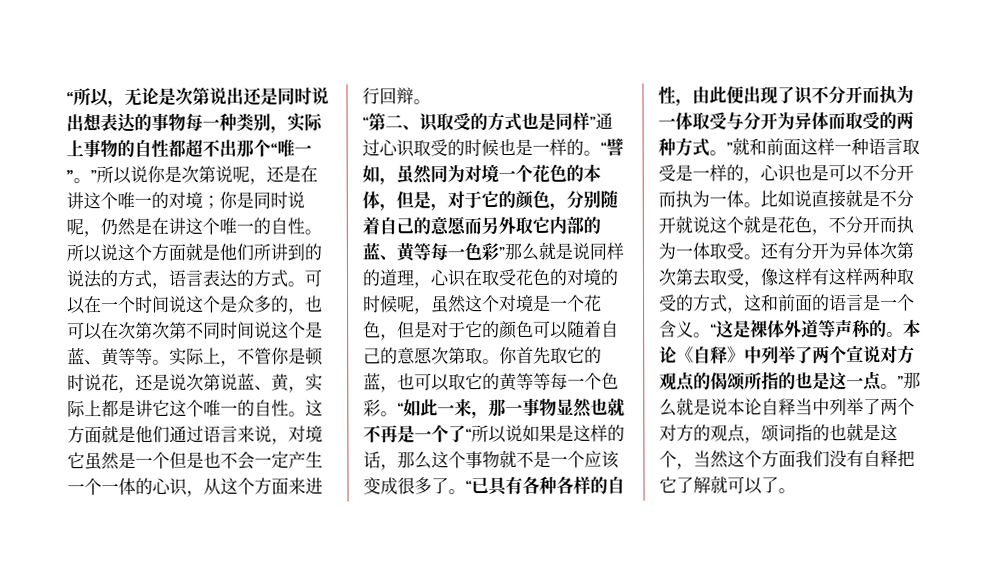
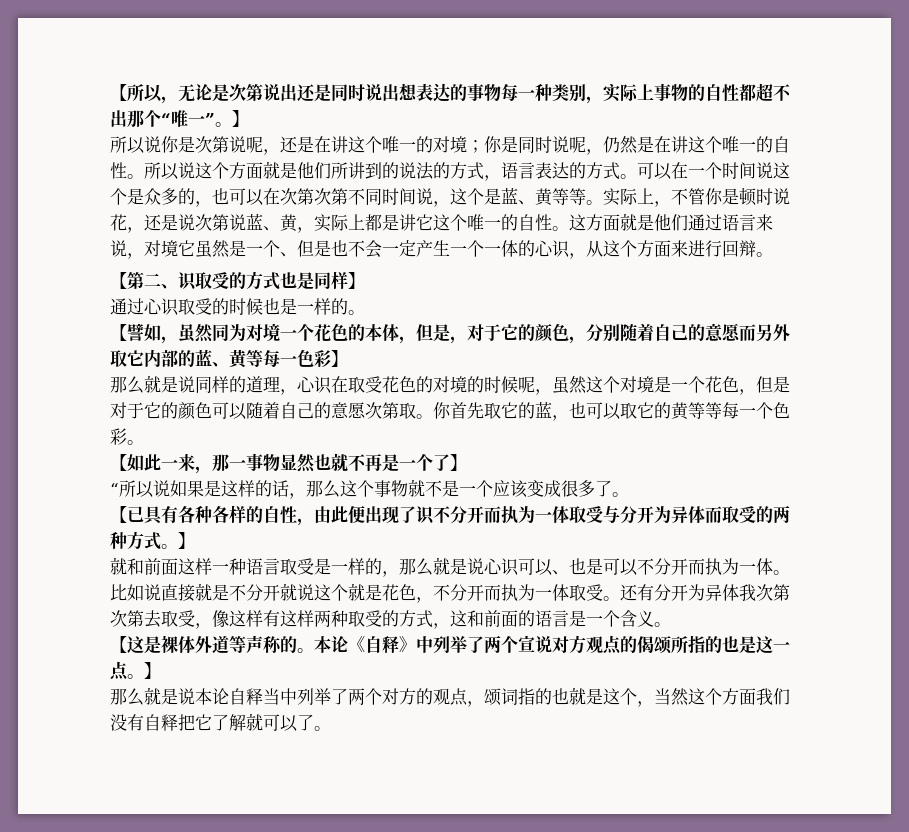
- “所以，无论是次第说出还是同时说出想表达的事物每一种类别，实际上事物的自性都超不出那个“唯一”。”所以说你是次第说呢，还是在讲这个唯一的对境；你是同时说呢，仍然是在讲这个唯一的自性。
+ 【所以，无论是次第说出还是同时说出想表达的事物每一种类别，实际上事物的自性都超不出那个“唯一”。】
+ 所以说你是次第说呢，还是在讲这个唯一的对境；你是同时说呢，仍然是在讲这个唯一的自性。
- 可以在一个时间说这个是众多的，也可以在次第次第不同时间说这个是蓝、黄等等。
+ 可以在一个时间说这个是众多的，也可以在次第次第不同时间说，这个是蓝、黄等等。
- 这方面就是他们通过语言来说，对境它虽然是一个但是也不会一定产生一个一体的心识，从这个方面来进行回辩。
+ 这方面就是他们通过语言来说，对境它虽然是一个、但是也不会一定产生一个一体的心识，从这个方面来进行回辩。
- “第二、识取受的方式也是同样”通过心识取受的时候也是一样的。“譬如，虽然同为对境一个花色的本体，但是，对于它的颜色，分别随着自己的意愿而另外取它内部的蓝、黄等每一色彩”那么就是说同样的道理，心识在取受花色的对境的时候呢，虽然这个对境是一个花色，但是对于它的颜色可以随着自己的意愿次第取。
+ 【第二、识取受的方式也是同样】
+ 通过心识取受的时候也是一样的。
+ 【譬如，虽然同为对境一个花色的本体，但是，对于它的颜色，分别随着自己的意愿而另外取它内部的蓝、黄等每一色彩】
+ 那么就是说同样的道理，心识在取受花色的对境的时候呢，虽然这个对境是一个花色，但是对于它的颜色可以随着自己的意愿次第取。
- 你首先取它的蓝，也可以取它的黄等等每一个色彩。“如此一来，那一事物显然也就不再是一个了“所以说如果是这样的话，那么这个事物就不是一个应该变成很多了。“已具有各种各样的自性，由此便出现了识不分开而执为一体取受与分开为异体而取受的两种方式。”就和前面这样一种语言取受是一样的，心识也是可以不分开而执为一体。
+ 你首先取它的蓝，也可以取它的黄等等每一个色彩。
+ 【如此一来，那一事物显然也就不再是一个了】
+ “所以说如果是这样的话，那么这个事物就不是一个应该变成很多了。
+ 【已具有各种各样的自性，由此便出现了识不分开而执为一体取受与分开为异体而取受的两种方式。】
+ 就和前面这样一种语言取受是一样的，那么就是说心识可以、也是可以不分开而执为一体。
- 还有分开为异体次第次第去取受，像这样有这样两种取受的方式，这和前面的语言是一个含义。“这是裸体外道等声称的。
+ 还有分开为异体我次第次第去取受，像这样有这样两种取受的方式，这和前面的语言是一个含义。
+ 【这是裸体外道等声称的。
- 本论《自释》中列举了两个宣说对方观点的偈颂所指的也是这一点。”那么就是说本论自释当中列举了两个对方的观点，颂词指的也就是这个，当然这个方面我们没有自释把它了解就可以了。
+ 本论《自释》中列举了两个宣说对方观点的偈颂所指的也是这一点。】
+ 那么就是说本论自释当中列举了两个对方的观点，颂词指的也就是这个，当然这个方面我们没有自释把它了解就可以了。

